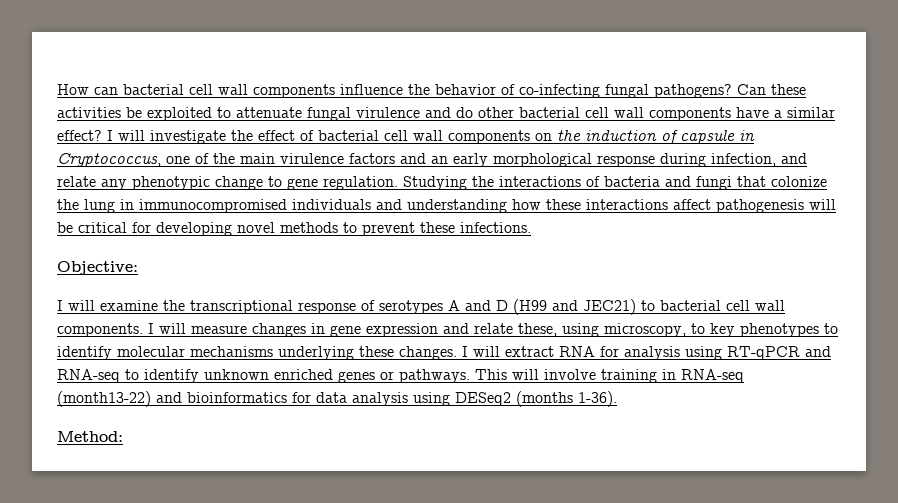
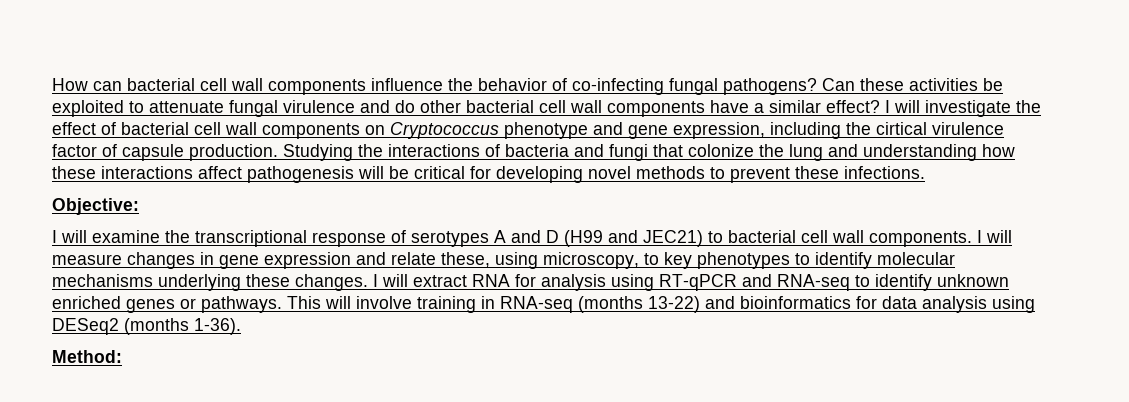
- I will investigate the effect of bacterial cell wall components on the induction of capsule in Cryptococcus, one of the main virulence factors and an early morphological response during infection, and relate any phenotypic change to gene regulation.
+ I will investigate the effect of bacterial cell wall components on Cryptococcus phenotype and gene expression, including the cirtical virulence factor of capsule production.
- Studying the interactions of bacteria and fungi that colonize the lung in immunocompromised individuals and understanding how these interactions affect pathogenesis will be critical for developing novel methods to prevent these infections.
+ Studying the interactions of bacteria and fungi that colonize the lung and understanding how these interactions affect pathogenesis will be critical for developing novel methods to prevent these infections.
- This will involve training in RNA-seq (month13-22) and bioinformatics for data analysis using DESeq2 (months 1-36).
+ This will involve training in RNA-seq (months 13-22) and bioinformatics for data analysis using DESeq2 (months 1-36).

